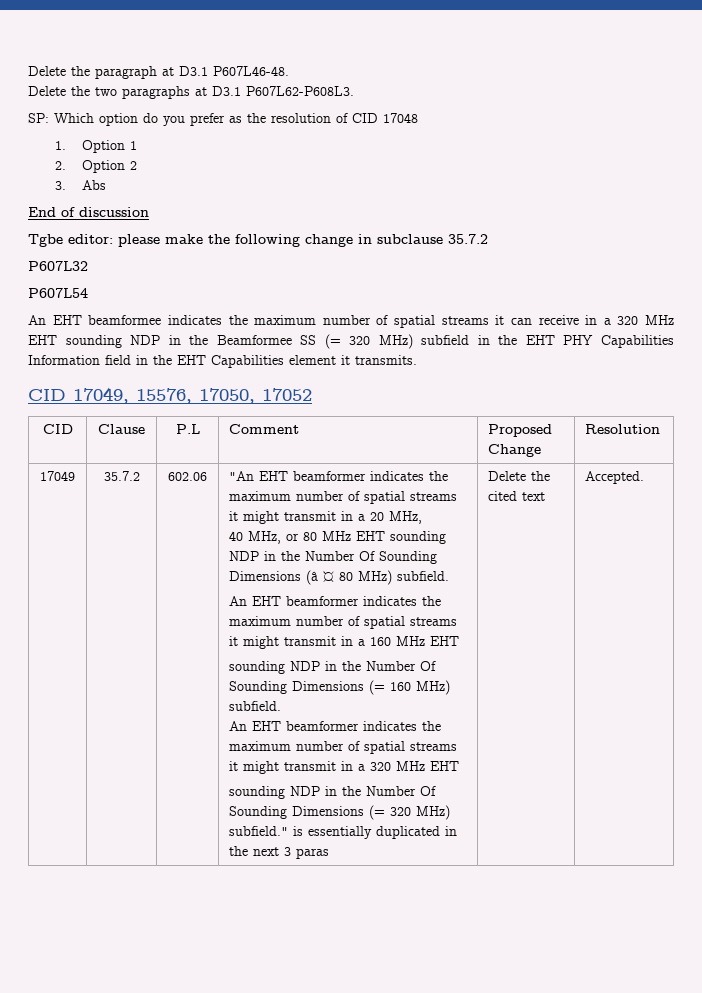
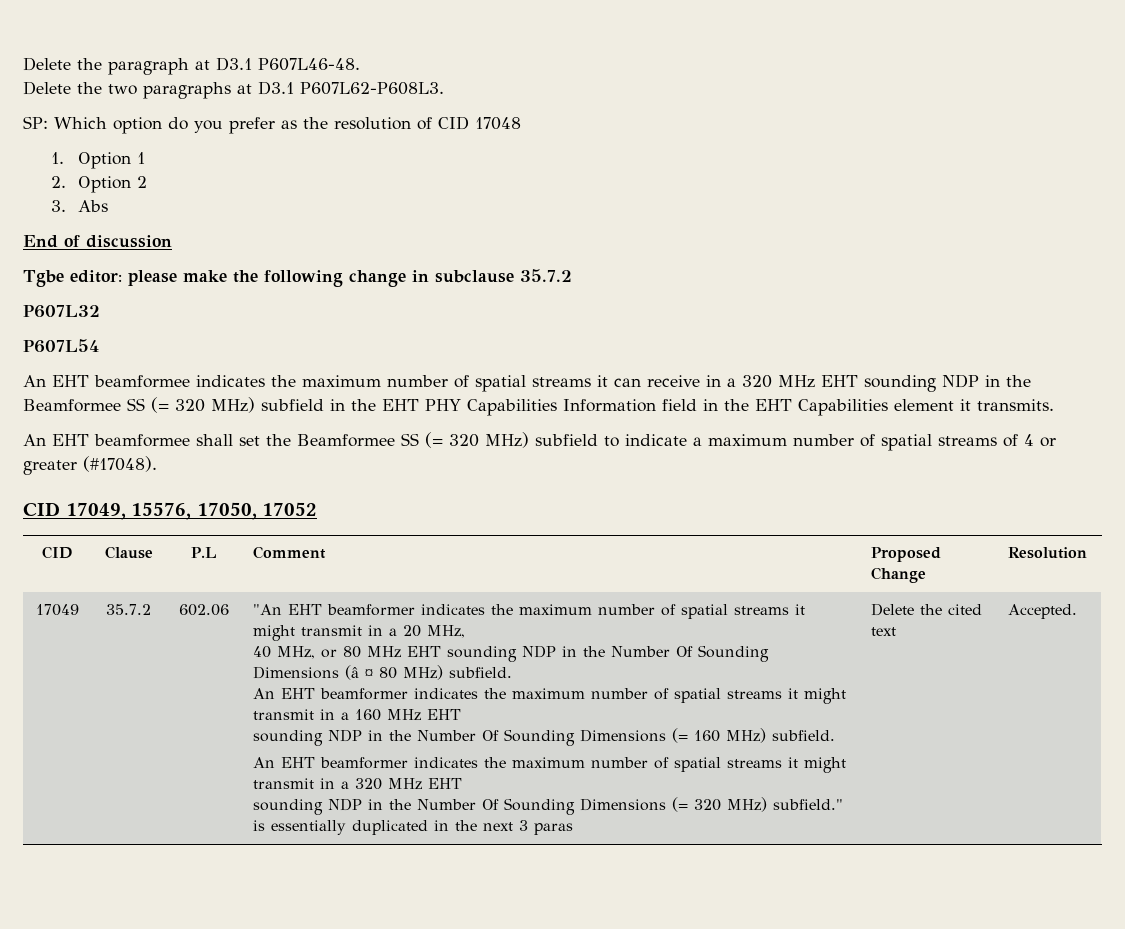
+ An EHT beamformee shall set the Beamformee SS (= 320 MHz) subfield to indicate a maximum number of spatial streams of 4 or greater (#17048).

